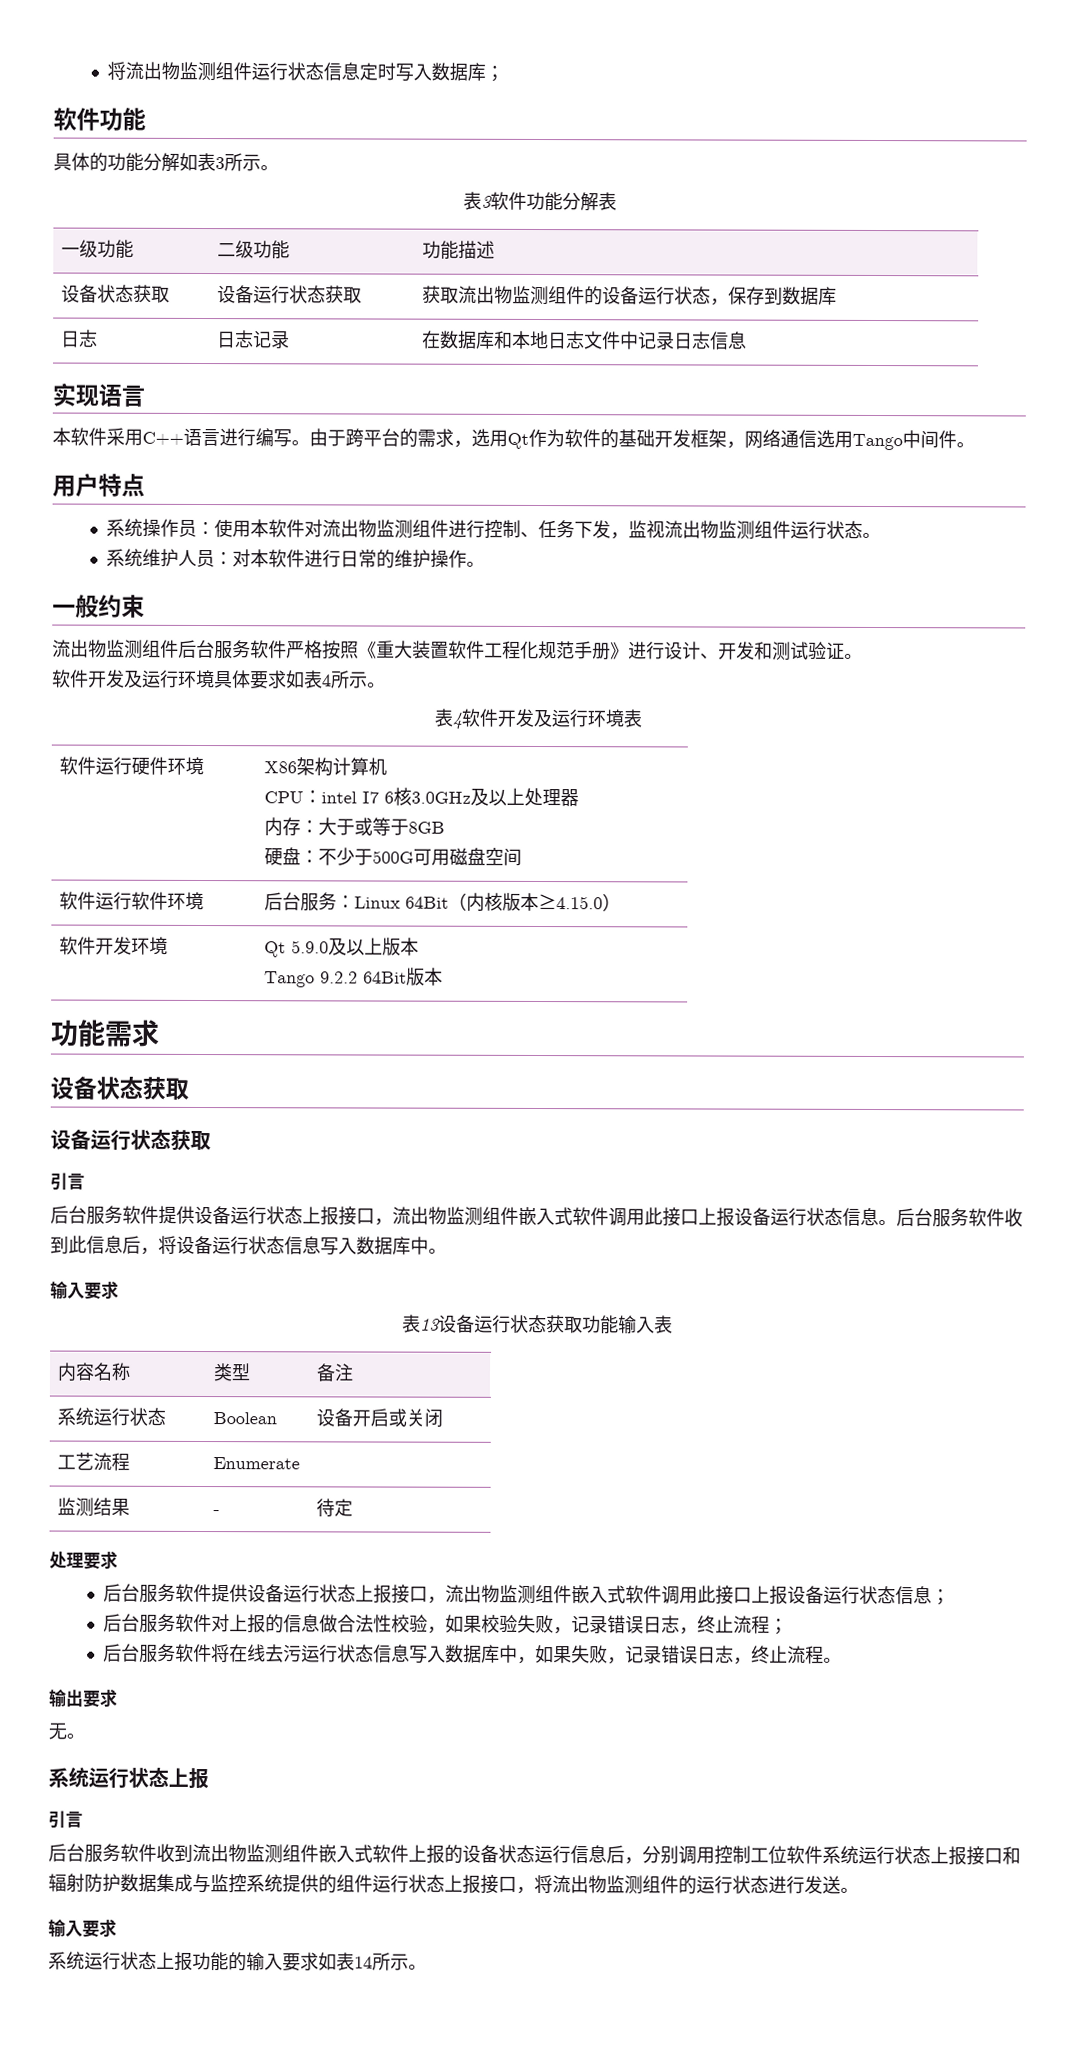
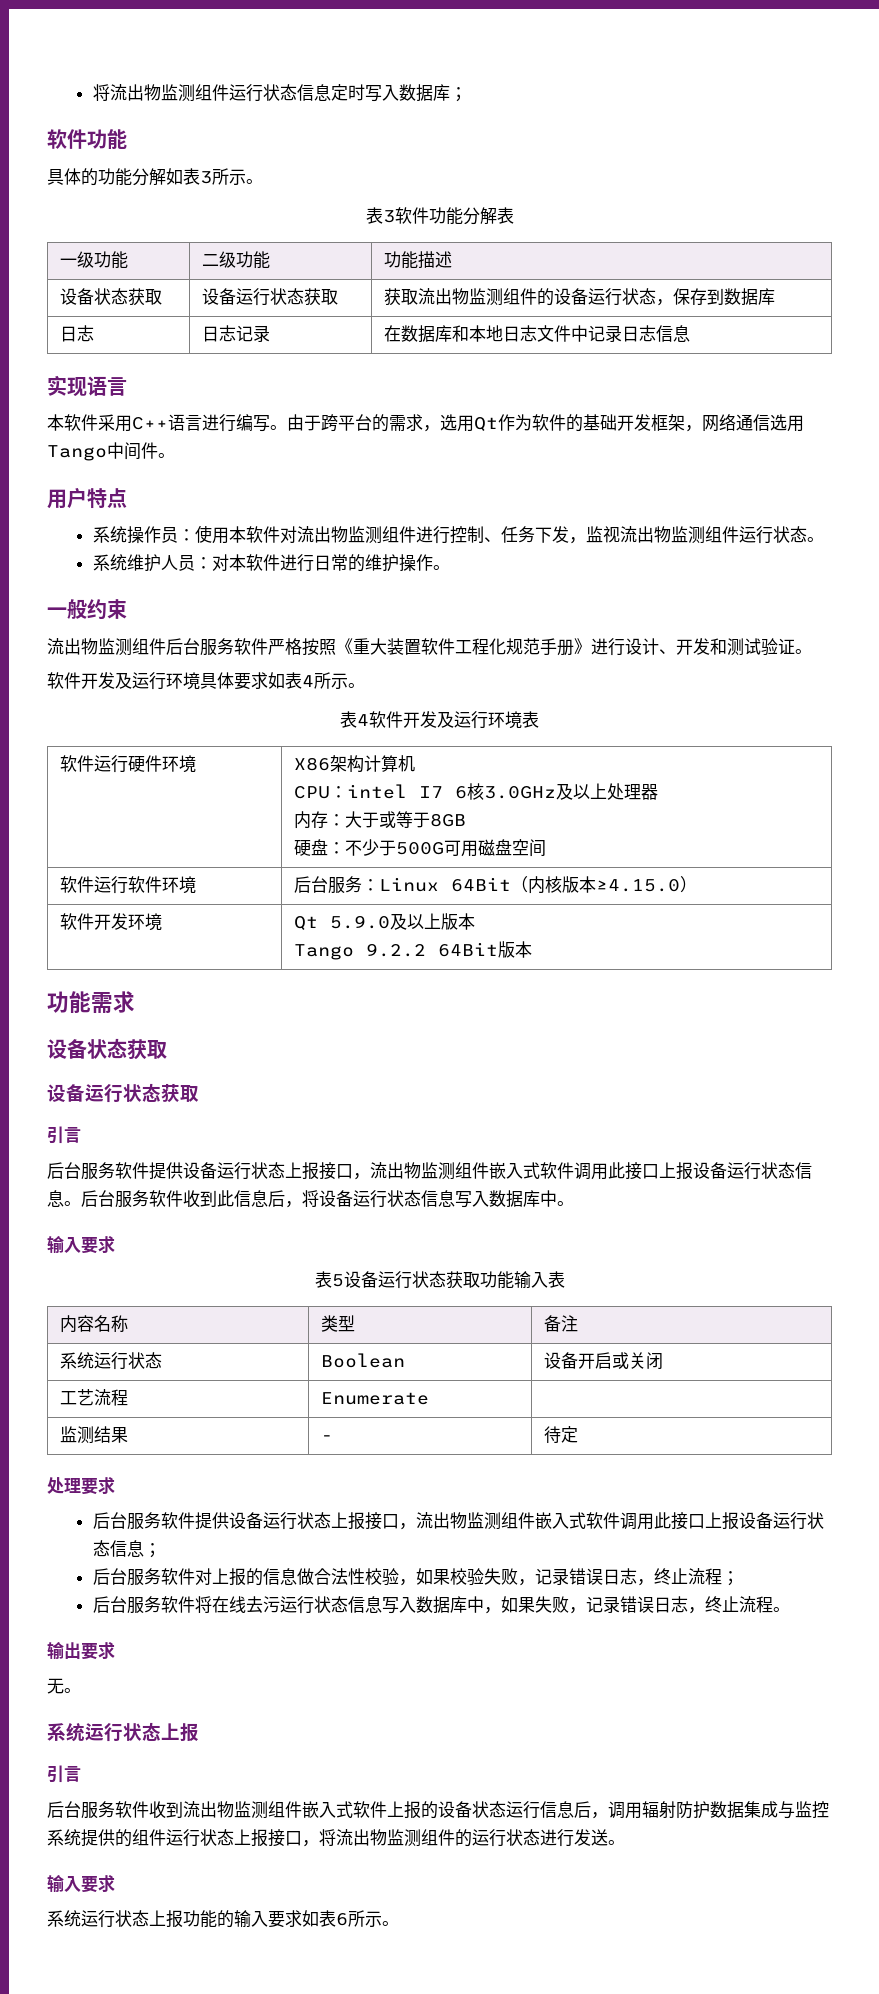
- 表13设备运行状态获取功能输入表
+ 表5设备运行状态获取功能输入表
- 后台服务软件收到流出物监测组件嵌入式软件上报的设备状态运行信息后，分别调用控制工位软件系统运行状态上报接口和辐射防护数据集成与监控系统提供的组件运行状态上报接口，将流出物监测组件的运行状态进行发送。
+ 后台服务软件收到流出物监测组件嵌入式软件上报的设备状态运行信息后，调用辐射防护数据集成与监控系统提供的组件运行状态上报接口，将流出物监测组件的运行状态进行发送。
- 系统运行状态上报功能的输入要求如表14所示。
+ 系统运行状态上报功能的输入要求如表6所示。

